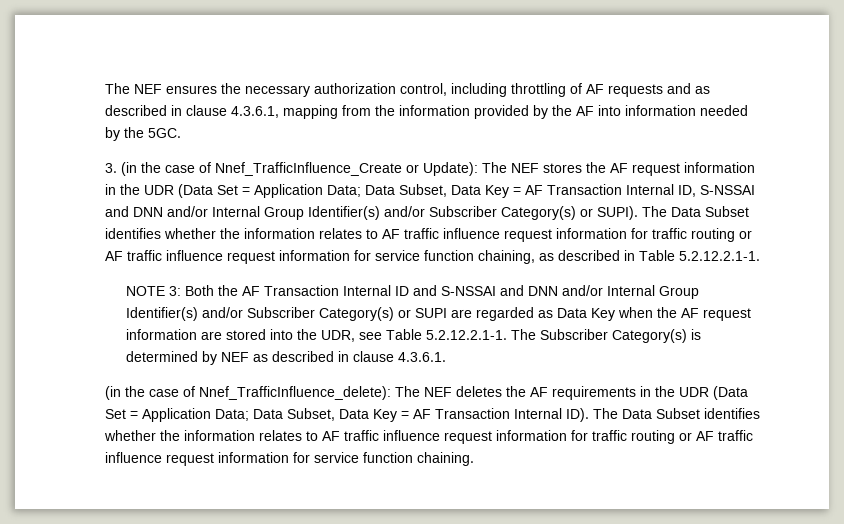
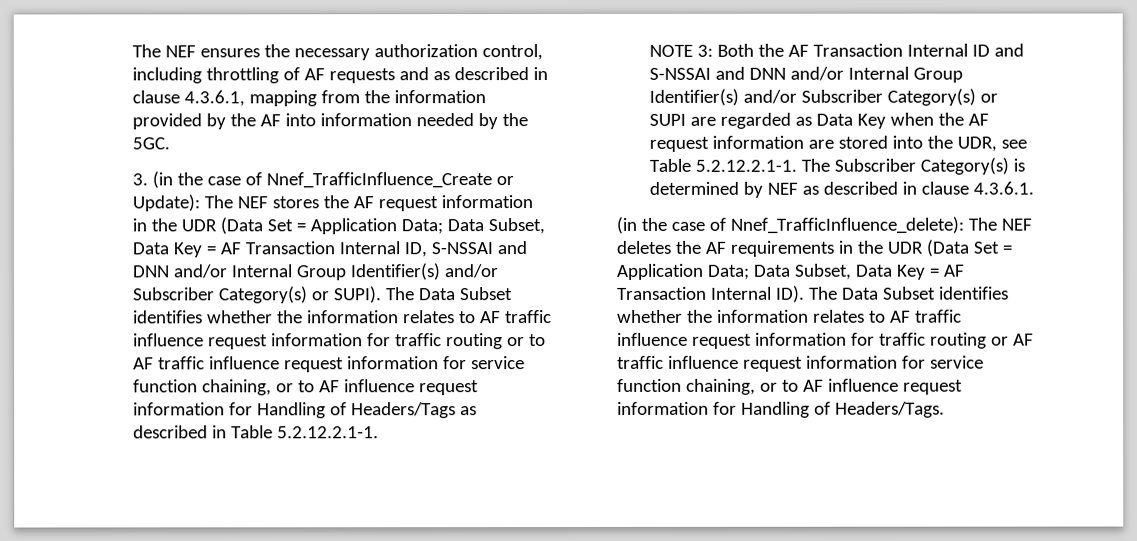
- The Data Subset identifies whether the information relates to AF traffic influence request information for traffic routing or AF traffic influence request information for service function chaining, as described in Table 5.2.12.2.1-1.
+ The Data Subset identifies whether the information relates to AF traffic influence request information for traffic routing or to AF traffic influence request information for service function chaining, or to AF influence request information for Handling of Headers/Tags as described in Table 5.2.12.2.1-1.
- (in the case of Nnef_TrafficInfluence_delete): The NEF deletes the AF requirements in the UDR (Data Set = Application Data; Data Subset, Data Key = AF Transaction Internal ID). The Data Subset identifies whether the information relates to AF traffic influence request information for traffic routing or AF traffic influence request information for service function chaining.
+ (in the case of Nnef_TrafficInfluence_delete): The NEF deletes the AF requirements in the UDR (Data Set = Application Data; Data Subset, Data Key = AF Transaction Internal ID). The Data Subset identifies whether the information relates to AF traffic influence request information for traffic routing or AF traffic influence request information for service function chaining, or to AF influence request information for Handling of Headers/Tags.

